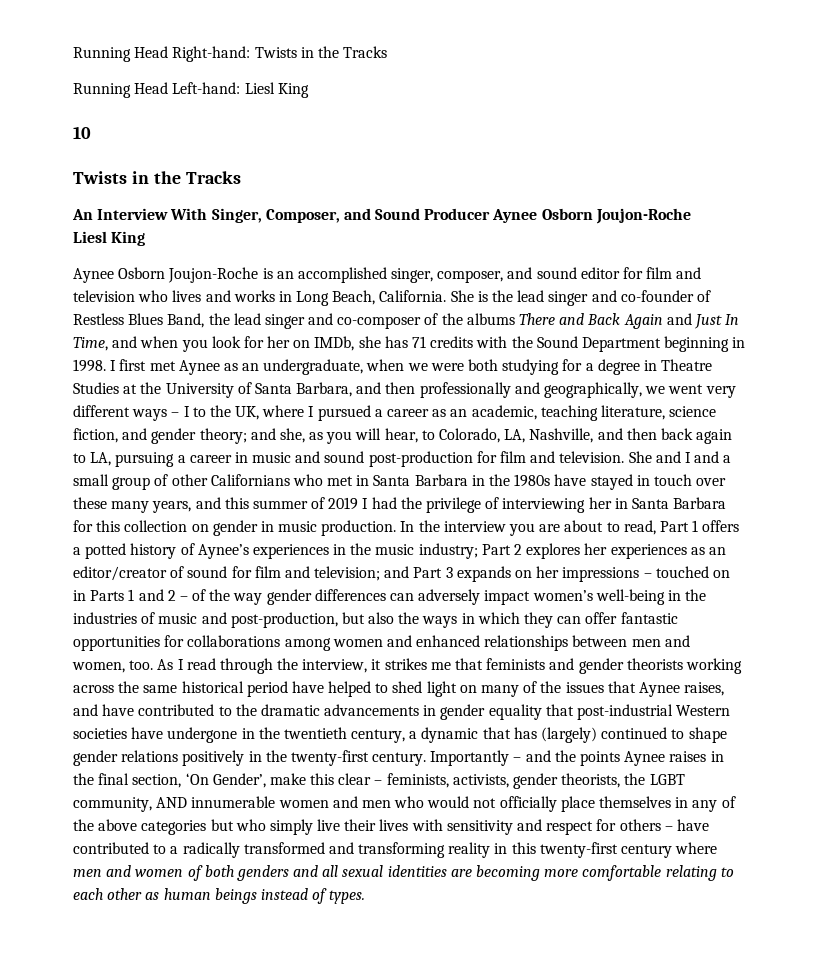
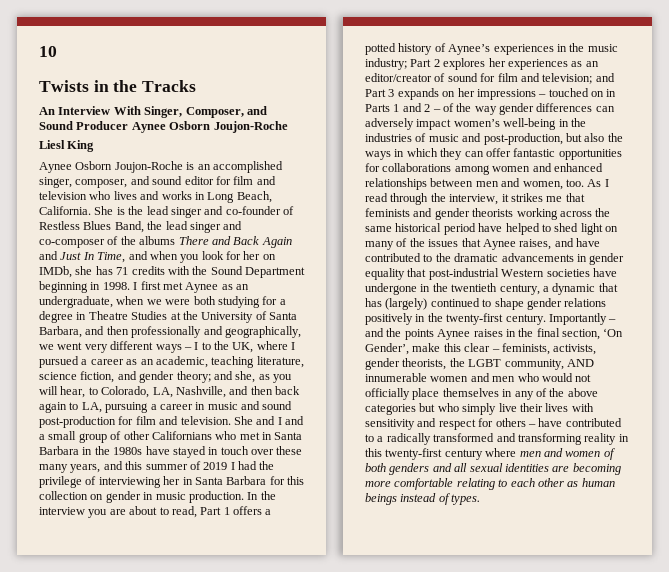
- Running Head Right-hand: Twists in the Tracks
- Running Head Left-hand: Liesl King

